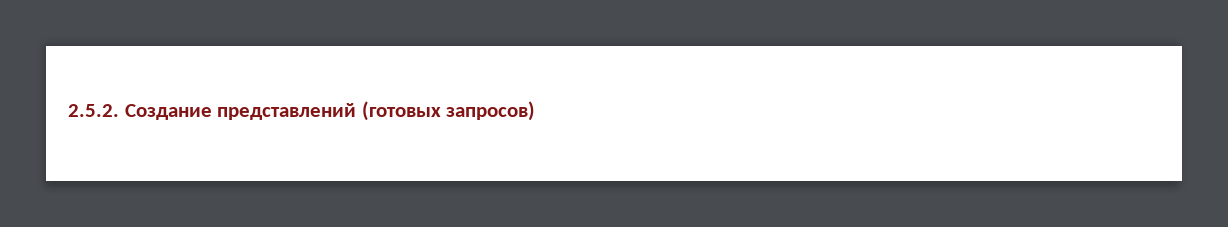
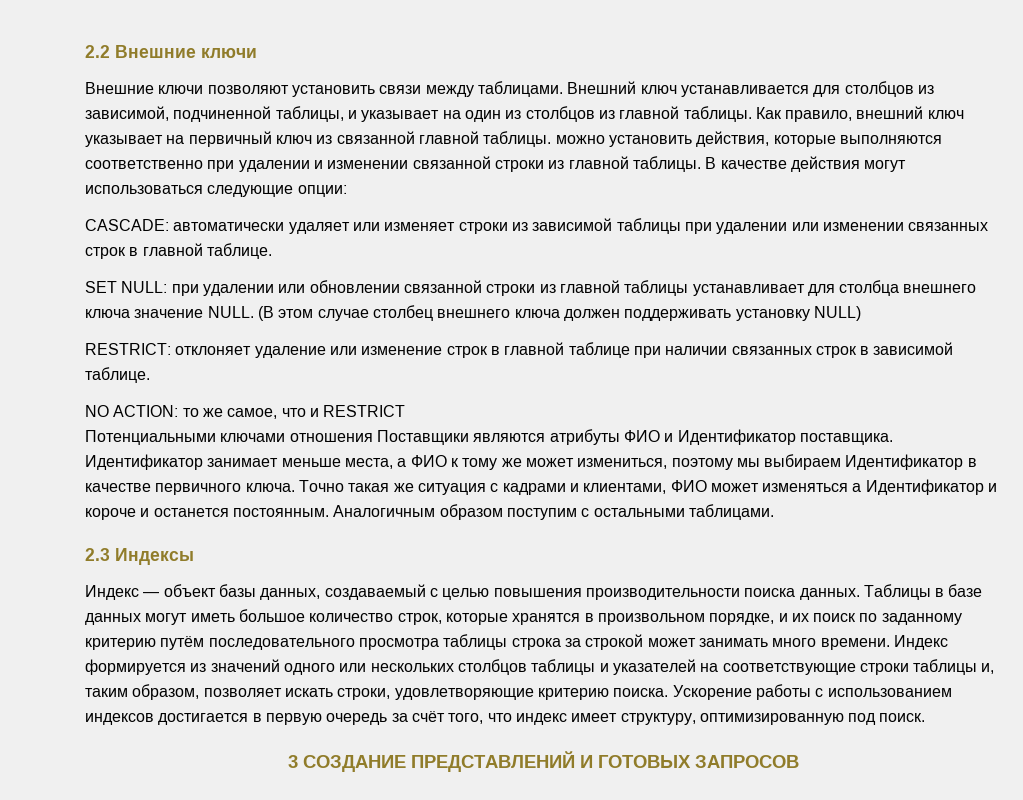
- 2.5.2. Создание представлений (готовых запросов)
+ 2.2 Внешние ключи
+ Внешние ключи позволяют установить связи между таблицами. Внешний ключ устанавливается для столбцов из зависимой, подчиненной таблицы, и указывает на один из столбцов из главной таблицы. Как правило, внешний ключ указывает на первичный ключ из связанной главной таблицы. можно установить действия, которые выполняются соответственно при удалении и изменении связанной строки из главной таблицы. В качестве действия могут использоваться следующие опции:
+ CASCADE: автоматически удаляет или изменяет строки из зависимой таблицы при удалении или изменении связанных строк в главной таблице.
+ SET NULL: при удалении или обновлении связанной строки из главной таблицы устанавливает для столбца внешнего ключа значение NULL. (В этом случае столбец внешнего ключа должен поддерживать установку NULL)
+ RESTRICT: отклоняет удаление или изменение строк в главной таблице при наличии связанных строк в зависимой таблице.
+ NO ACTION: то же самое, что и RESTRICT
+ Потенциальными ключами отношения Поставщики являются атрибуты ФИО и Идентификатор поставщика. Идентификатор занимает меньше места, а ФИО к тому же может измениться, поэтому мы выбираем Идентификатор в качестве первичного ключа. Точно такая же ситуация с кадрами и клиентами, ФИО может изменяться а Идентификатор и короче и останется постоянным. Аналогичным образом поступим с остальными таблицами.
+ 2.3 Индексы
+ Индекс — объект базы данных, создаваемый с целью повышения производительности поиска данных. Таблицы в базе данных могут иметь большое количество строк, которые хранятся в произвольном порядке, и их поиск по заданному критерию путём последовательного просмотра таблицы строка за строкой может занимать много времени. Индекс формируется из значений одного или нескольких столбцов таблицы и указателей на соответствующие строки таблицы и, таким образом, позволяет искать строки, удовлетворяющие критерию поиска. Ускорение работы с использованием индексов достигается в первую очередь за счёт того, что индекс имеет структуру, оптимизированную под поиск.
+ 3 СОЗДАНИЕ ПРЕДСТАВЛЕНИЙ И ГОТОВЫХ ЗАПРОСОВ

